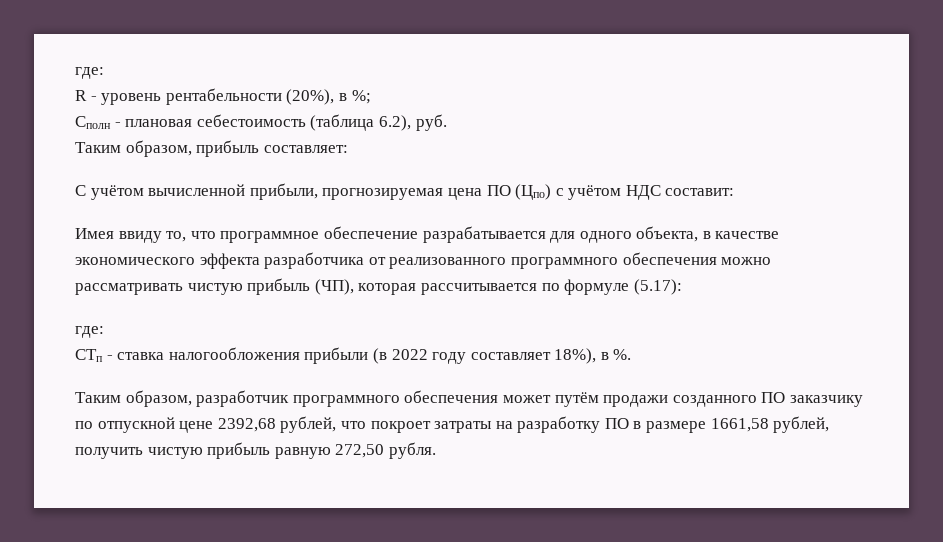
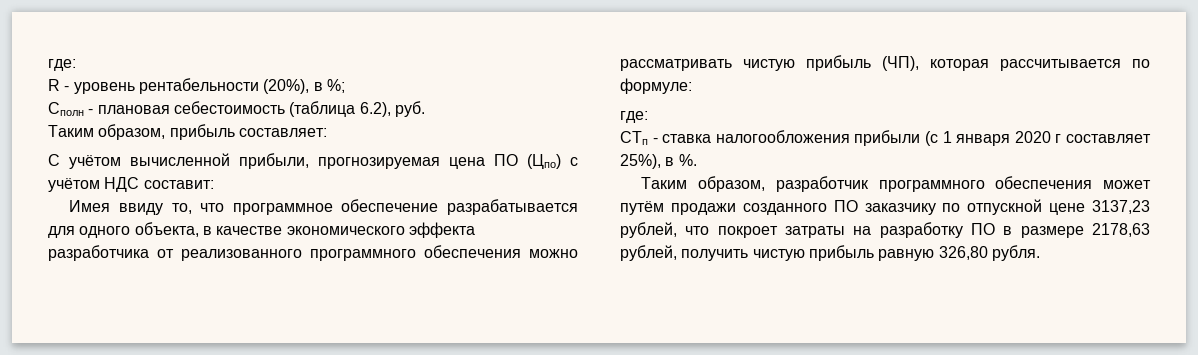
- Имея ввиду то, что программное обеспечение разрабатывается для одного объекта, в качестве экономического эффекта разработчика от реализованного программного обеспечения можно рассматривать чистую прибыль (ЧП), которая рассчитывается по формуле (5.17):
+ Имея ввиду то, что программное обеспечение разрабатывается для одного объекта, в качестве экономического эффекта разработчика от реализованного программного обеспечения можно рассматривать чистую прибыль (ЧП), которая рассчитывается по формуле:
- СТп - ставка налогообложения прибыли (в 2022 году составляет 18%), в %.
+ СТп - ставка налогообложения прибыли (с 1 января 2020 г составляет 25%), в %.
- Таким образом, разработчик программного обеспечения может путём продажи созданного ПО заказчику по отпускной цене 2392,68 рублей, что покроет затраты на разработку ПО в размере 1661,58 рублей, получить чистую прибыль равную 272,50 рубля.
+ Таким образом, разработчик программного обеспечения может путём продажи созданного ПО заказчику по отпускной цене 3137,23 рублей, что покроет затраты на разработку ПО в размере 2178,63 рублей, получить чистую прибыль равную 326,80 рубля.

